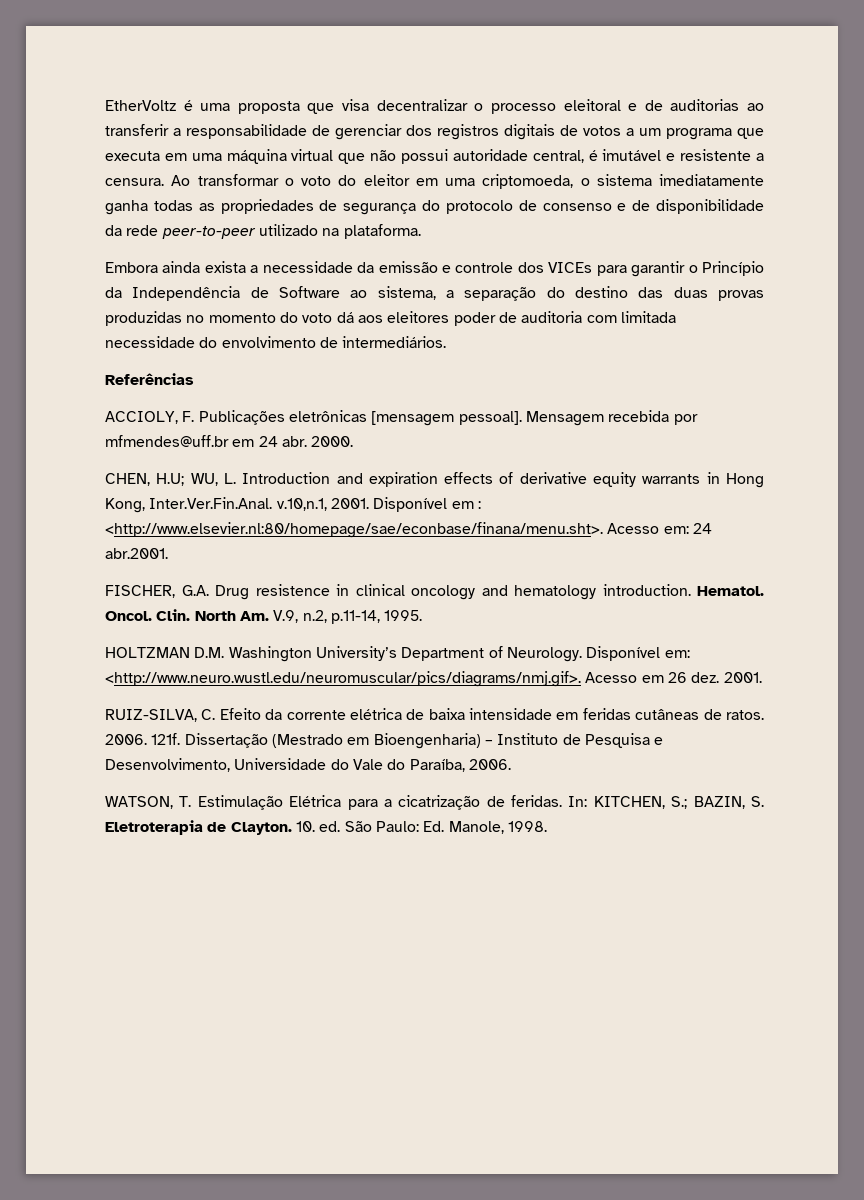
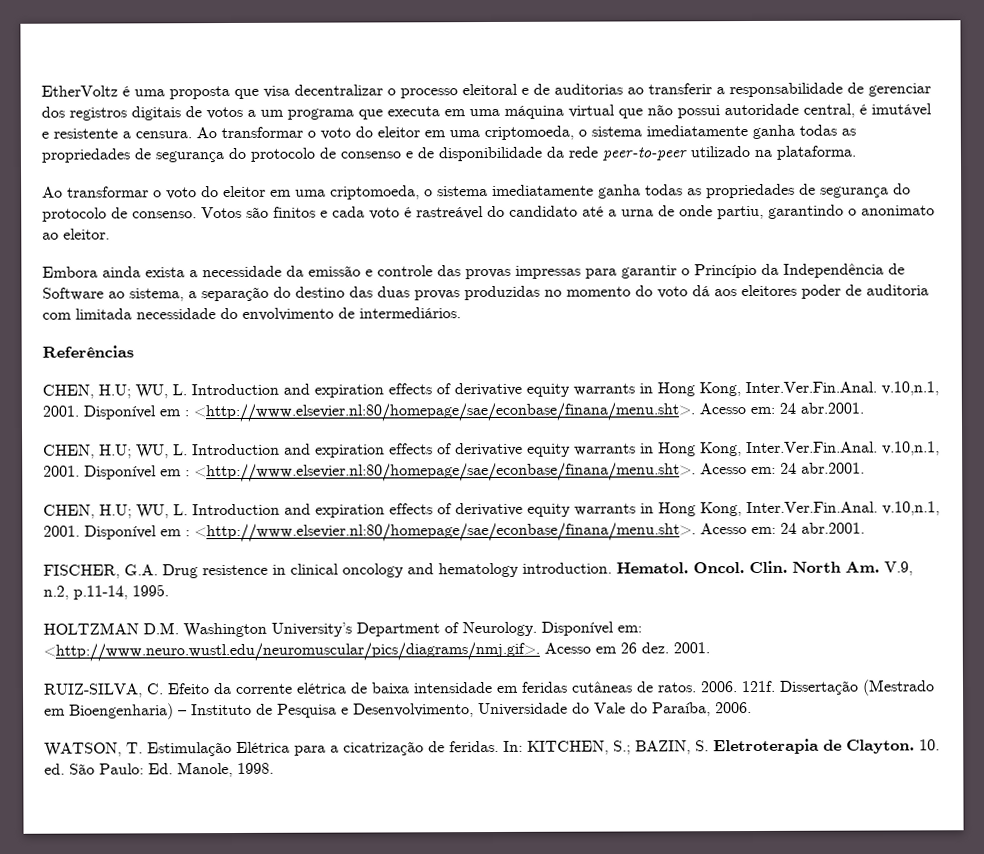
+ Ao transformar o voto do eleitor em uma criptomoeda, o sistema imediatamente ganha todas as propriedades de segurança do protocolo de consenso. Votos são finitos e cada voto é rastreável do candidato até a urna de onde partiu, garantindo o anonimato ao eleitor.
- Embora ainda exista a necessidade da emissão e controle dos VICEs para garantir o Princípio da Independência de Software ao sistema, a separação do destino das duas provas produzidas no momento do voto dá aos eleitores poder de auditoria com limitada necessidade do envolvimento de intermediários.
+ Embora ainda exista a necessidade da emissão e controle das provas impressas para garantir o Princípio da Independência de Software ao sistema, a separação do destino das duas provas produzidas no momento do voto dá aos eleitores poder de auditoria com limitada necessidade do envolvimento de intermediários.
  Referências
- ACCIOLY, F. Publicações eletrônicas [mensagem pessoal]. Mensagem recebida por mfmendes@uff.br em 24 abr. 2000.
+ CHEN, H.U; WU, L. Introduction and expiration effects of derivative equity warrants in Hong Kong, Inter.Ver.Fin.Anal. v.10,n.1, 2001. Disponível em : <http://www.elsevier.nl:80/homepage/sae/econbase/finana/menu.sht>. Acesso em: 24 abr.2001.
+ CHEN, H.U; WU, L. Introduction and expiration effects of derivative equity warrants in Hong Kong, Inter.Ver.Fin.Anal. v.10,n.1, 2001. Disponível em : <http://www.elsevier.nl:80/homepage/sae/econbase/finana/menu.sht>. Acesso em: 24 abr.2001.

